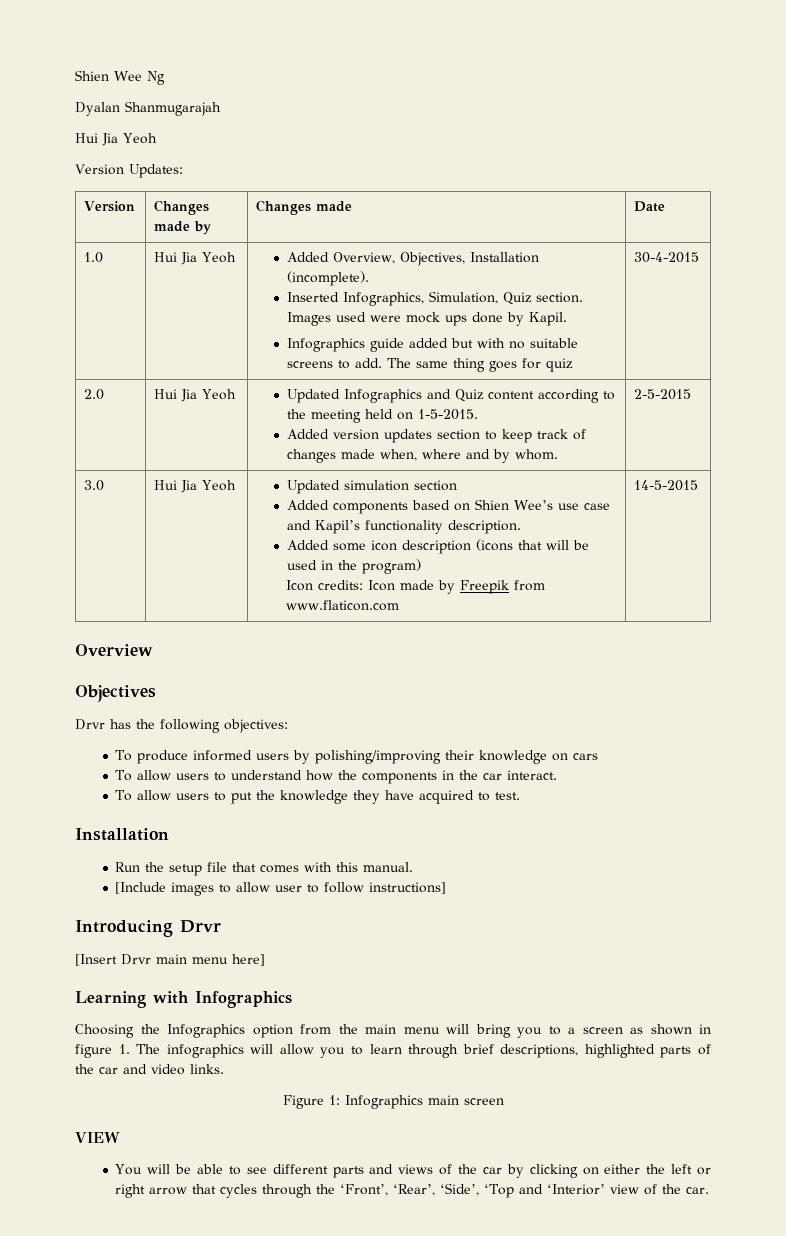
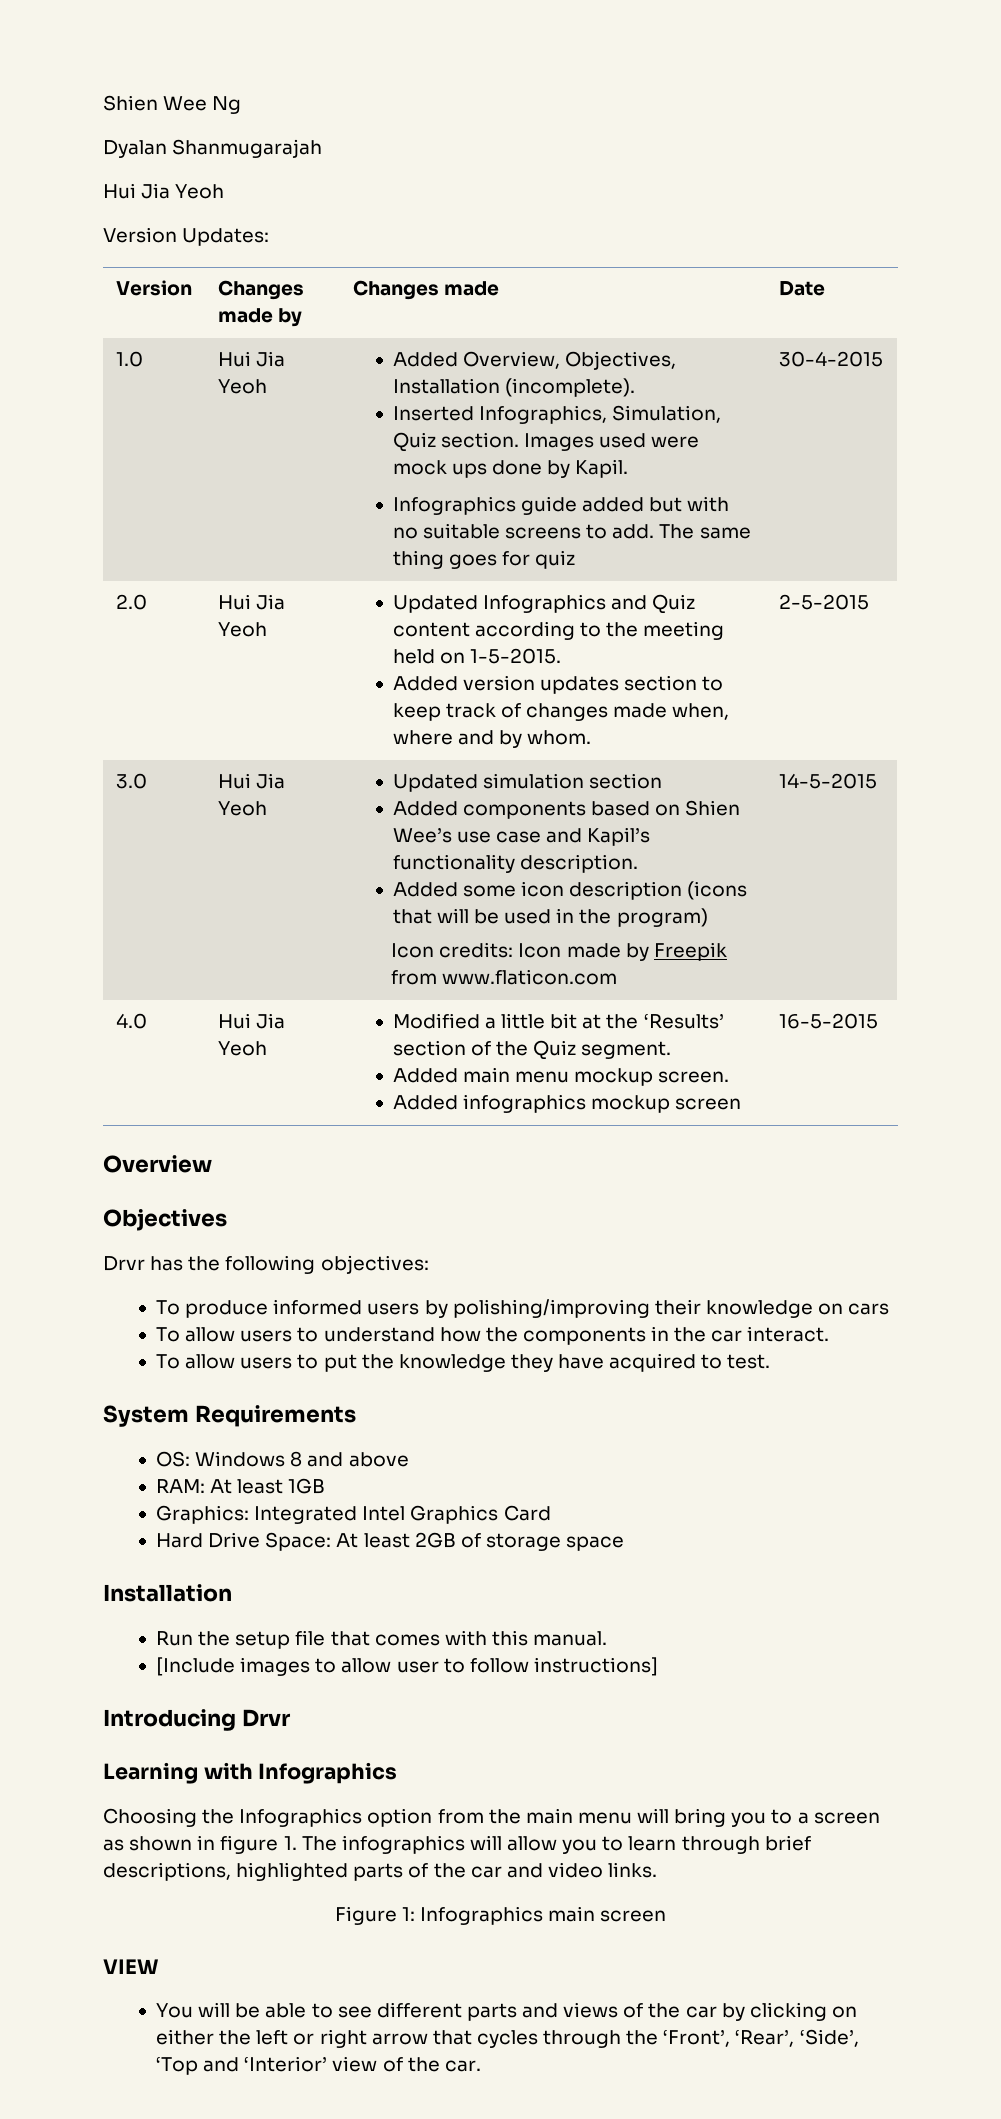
+ 4.0 | Hui Jia Yeoh | Modified a little bit at the ‘Results’ section of the Quiz segment.
+ Added main menu mockup screen.
+ Added infographics mockup screen | 16-5-2015
+ System Requirements
+ OS: Windows 8 and above
+ RAM: At least 1GB
+ Graphics: Integrated Intel Graphics Card
+ Hard Drive Space: At least 2GB of storage space
- [Insert Drvr main menu here]

